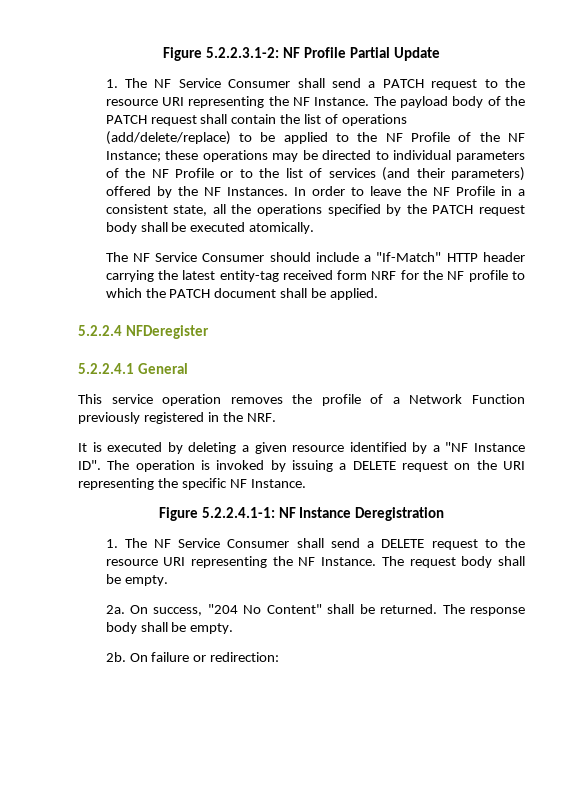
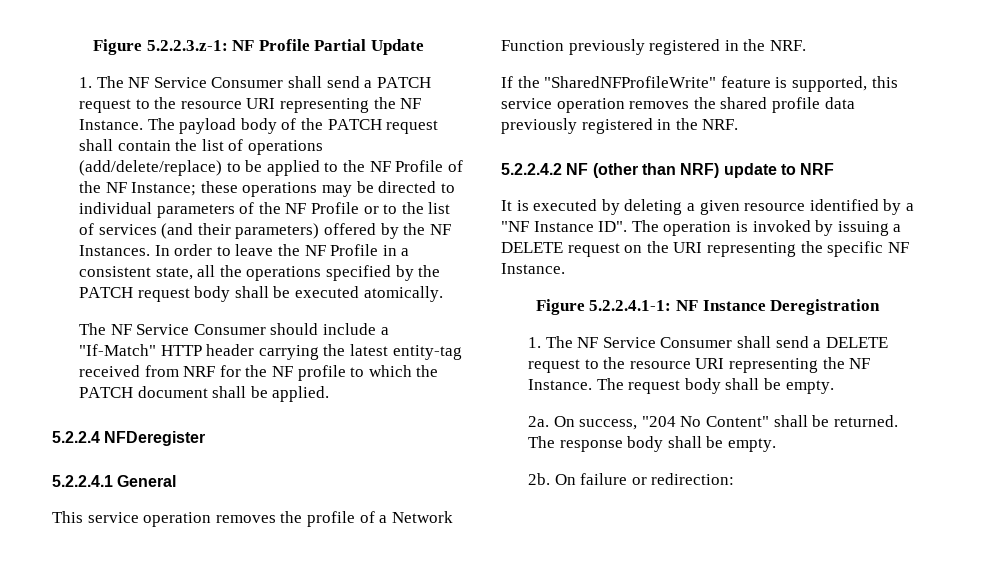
- Figure 5.2.2.3.1-2: NF Profile Partial Update
+ Figure 5.2.2.3.z-1: NF Profile Partial Update
- The NF Service Consumer should include a "If-Match" HTTP header carrying the latest entity-tag received form NRF for the NF profile to which the PATCH document shall be applied.
+ The NF Service Consumer should include a "If-Match" HTTP header carrying the latest entity-tag received from NRF for the NF profile to which the PATCH document shall be applied.
+ If the "SharedNFProfileWrite" feature is supported, this service operation removes the shared profile data previously registered in the NRF.
+ 5.2.2.4.2 NF (other than NRF) update to NRF

